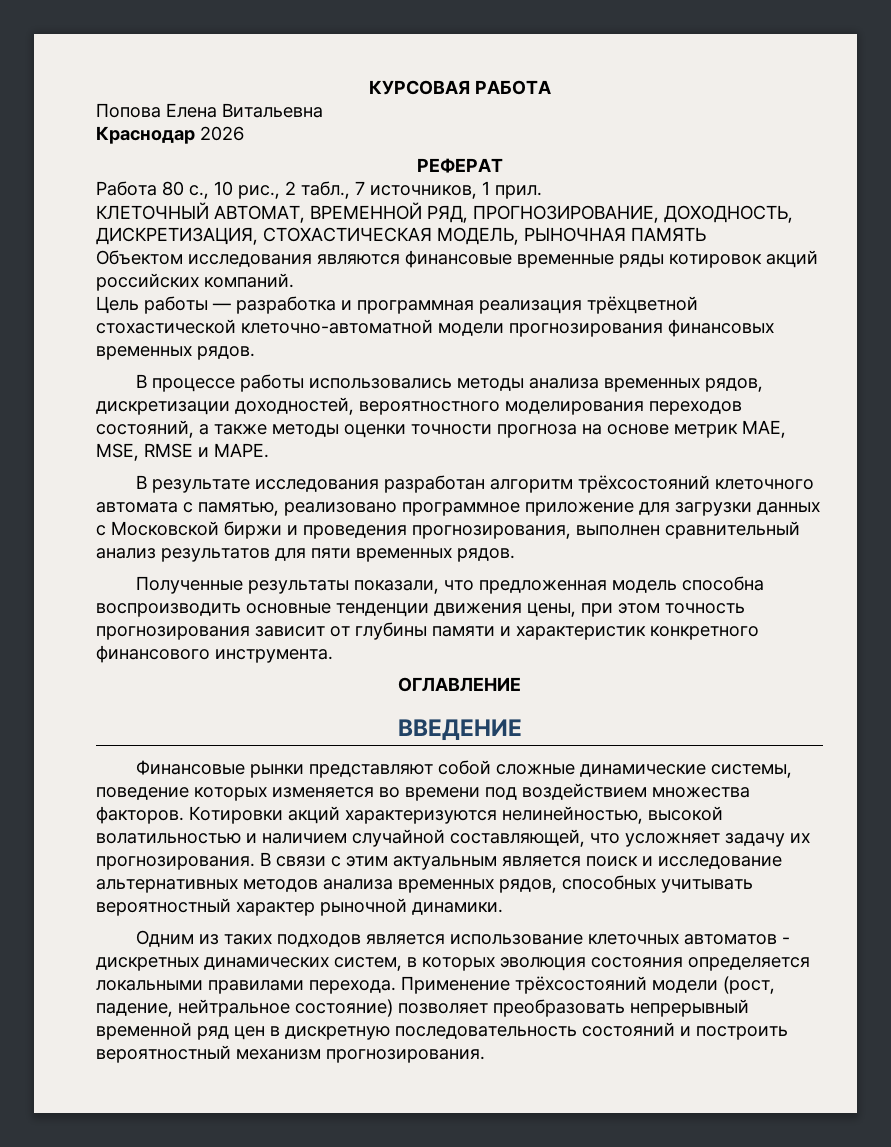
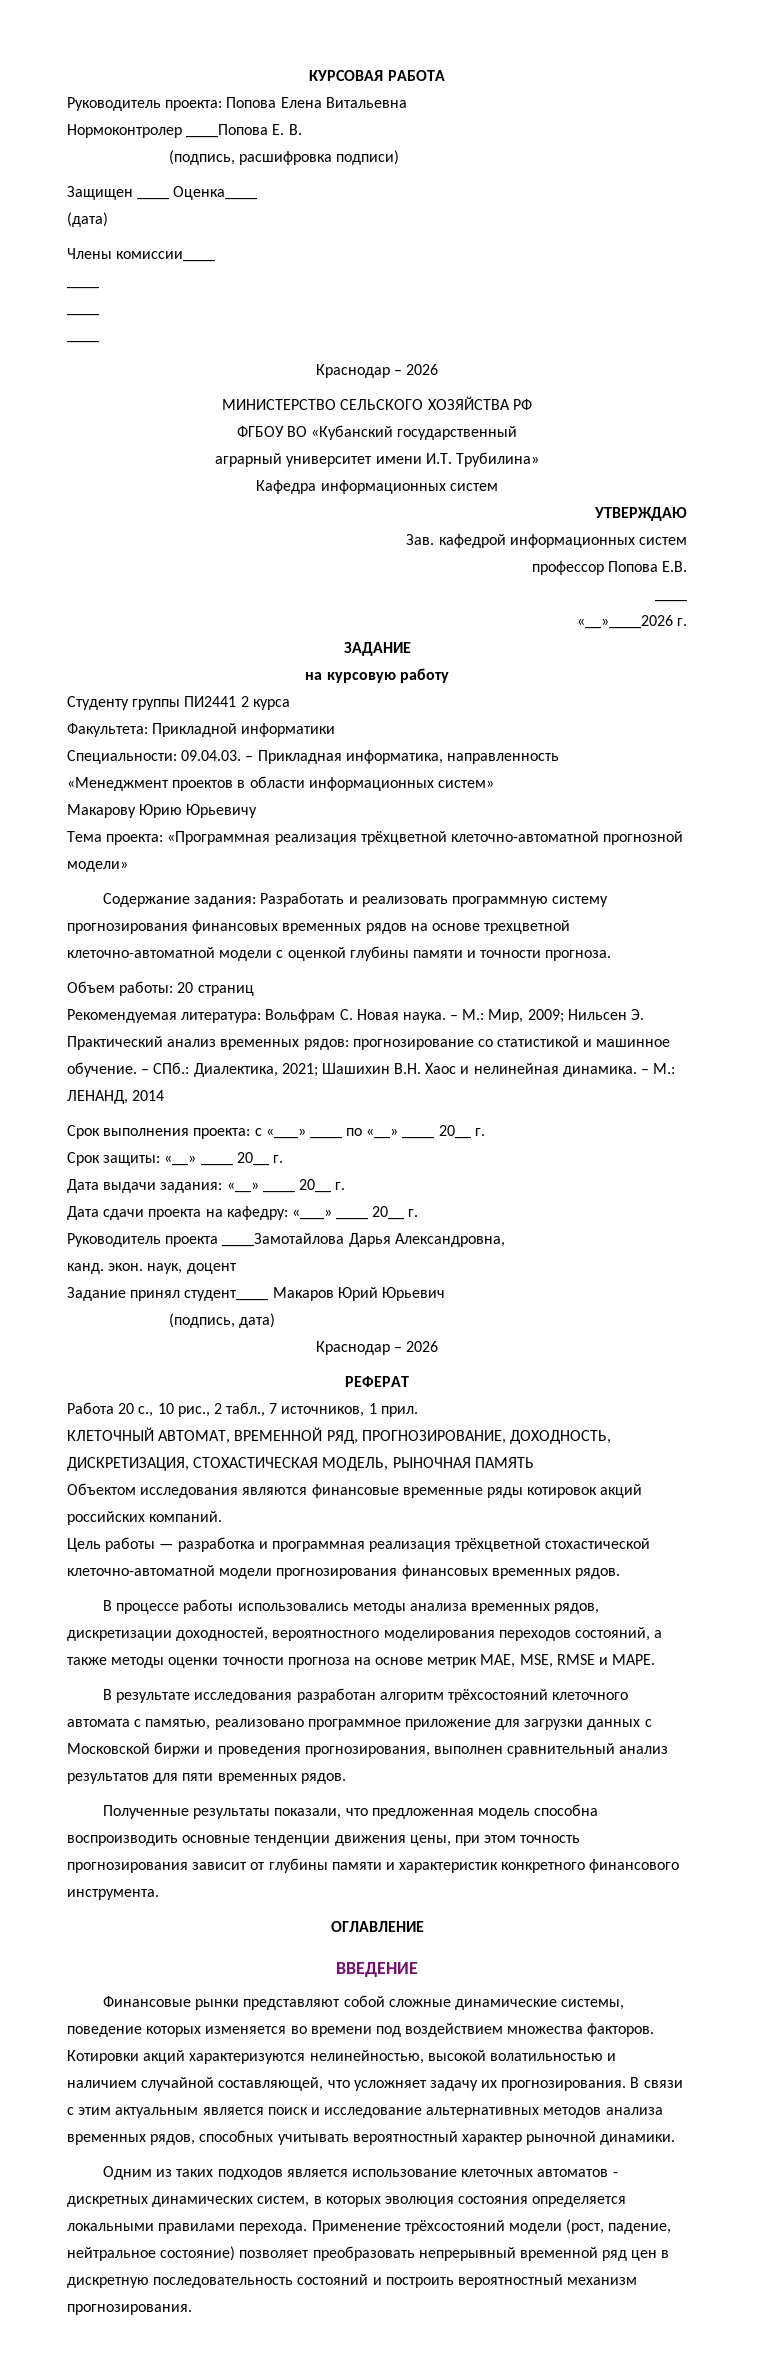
- Попова Елена Витальевна
+ Руководитель проекта: Попова Елена Витальевна
- Краснодар 2026
+ Нормоконтролер ____Попова Е. В.
+ (подпись, расшифровка подписи)
+ Защищен ____ Оценка____
+ (дата)
+ Члены комиссии____
+ ____
+ ____
+ ____
+ Краснодар – 2026
+ МИНИСТЕРСТВО СЕЛЬСКОГО ХОЗЯЙСТВА РФ
+ ФГБОУ ВО «Кубанский государственный
+ аграрный университет имени И.Т. Трубилина»
+ Кафедра информационных систем
+ УТВЕРЖДАЮ
+ Зав. кафедрой информационных систем
+ профессор Попова Е.В.
+ ____
+ «__»____2026 г.
+ ЗАДАНИЕ
+ на курсовую работу
+ Студенту группы ПИ2441 2 курса
+ Факультета: Прикладной информатики
+ Специальности: 09.04.03. – Прикладная информатика, направленность
+ «Менеджмент проектов в области информационных систем»
+ Макарову Юрию Юрьевичу
+ Тема проекта: «Программная реализация трёхцветной клеточно-автоматной прогнозной модели»
+ Содержание задания: Разработать и реализовать программную систему прогнозирования финансовых временных рядов на основе трехцветной клеточно-автоматной модели с оценкой глубины памяти и точности прогноза.
+ Объем работы: 20 страниц
+ Рекомендуемая литература: Вольфрам С. Новая наука. – М.: Мир, 2009; Нильсен Э. Практический анализ временных рядов: прогнозирование со статистикой и машинное обучение. – СПб.: Диалектика, 2021; Шашихин В.Н. Хаос и нелинейная динамика. – М.: ЛЕНАНД, 2014
+ Срок выполнения проекта: с «___» ____ по «__» ____ 20__ г.
+ Срок защиты: «__» ____ 20__ г.
+ Дата выдачи задания: «__» ____ 20__ г.
+ Дата сдачи проекта на кафедру: «___» ____ 20__ г.
+ Руководитель проекта ____Замотайлова Дарья Александровна,
+ канд. экон. наук, доцент
+ Задание принял студент____ Макаров Юрий Юрьевич
+ (подпись, дата)
+ Краснодар – 2026
- Работа 80 с., 10 рис., 2 табл., 7 источников, 1 прил.
+ Работа 20 с., 10 рис., 2 табл., 7 источников, 1 прил.

